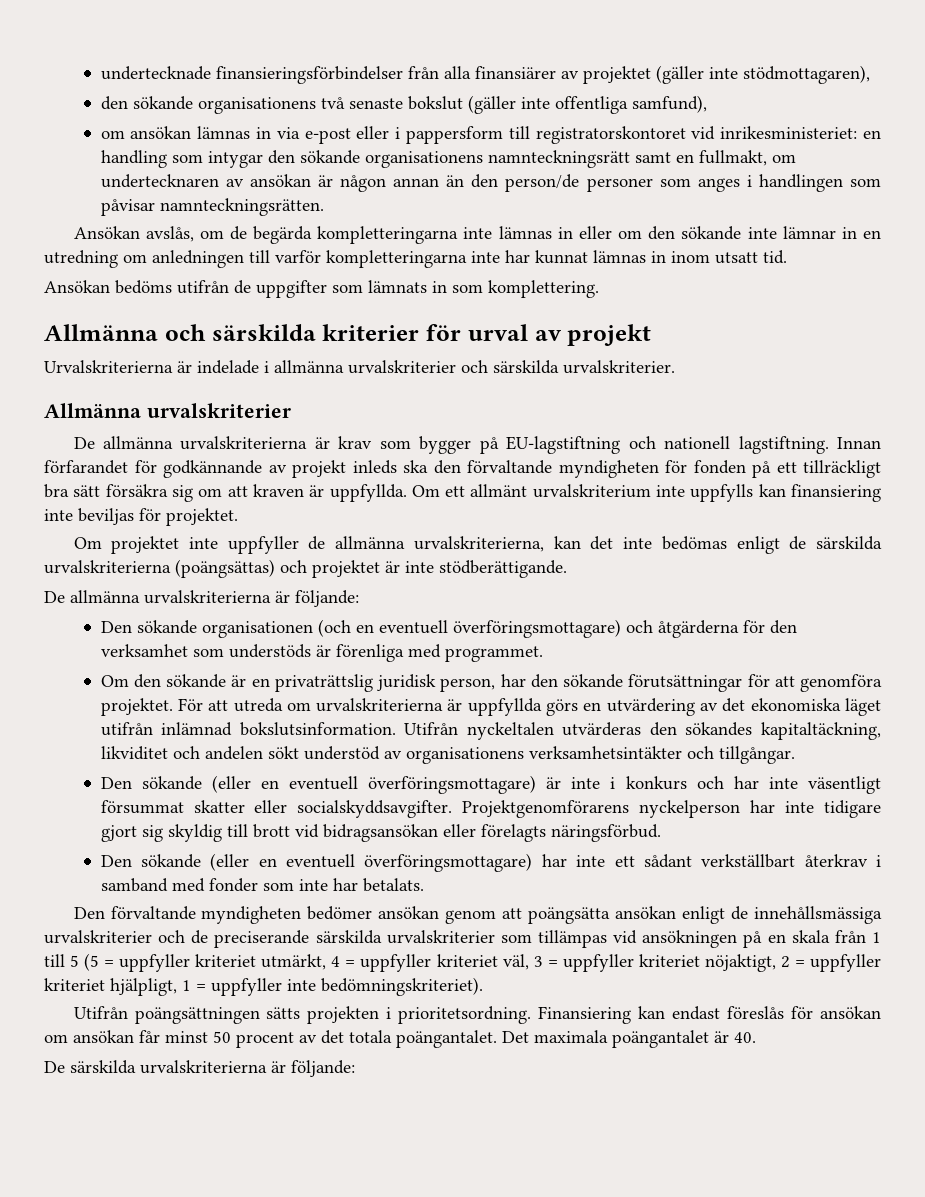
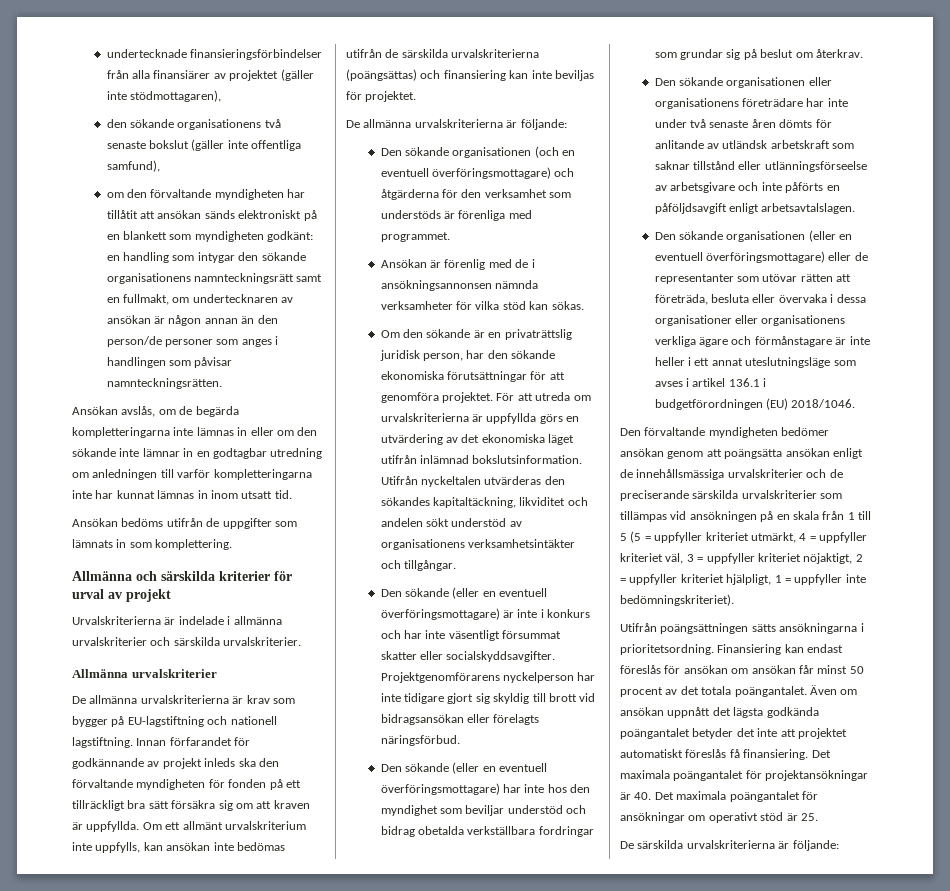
- om ansökan lämnas in via e-post eller i pappersform till registratorskontoret vid inrikesministeriet: en handling som intygar den sökande organisationens namnteckningsrätt samt en fullmakt, om undertecknaren av ansökan är någon annan än den person/de personer som anges i handlingen som påvisar namnteckningsrätten.
+ om den förvaltande myndigheten har tillåtit att ansökan sänds elektroniskt på en blankett som myndigheten godkänt: en handling som intygar den sökande organisationens namnteckningsrätt samt en fullmakt, om undertecknaren av ansökan är någon annan än den person/de personer som anges i handlingen som påvisar namnteckningsrätten.
- Ansökan avslås, om de begärda kompletteringarna inte lämnas in eller om den sökande inte lämnar in en utredning om anledningen till varför kompletteringarna inte har kunnat lämnas in inom utsatt tid.
+ Ansökan avslås, om de begärda kompletteringarna inte lämnas in eller om den sökande inte lämnar in en godtagbar utredning om anledningen till varför kompletteringarna inte har kunnat lämnas in inom utsatt tid.
- Om ett allmänt urvalskriterium inte uppfylls kan finansiering inte beviljas för projektet.
- Om projektet inte uppfyller de allmänna urvalskriterierna, kan det inte bedömas enligt de särskilda urvalskriterierna (poängsättas) och projektet är inte stödberättigande.
+ Om ett allmänt urvalskriterium inte uppfylls, kan ansökan inte bedömas utifrån de särskilda urvalskriterierna (poängsättas) och finansiering kan inte beviljas för projektet.
+ Ansökan är förenlig med de i ansökningsannonsen nämnda verksamheter för vilka stöd kan sökas.
- Om den sökande är en privaträttslig juridisk person, har den sökande förutsättningar för att genomföra projektet.
+ Om den sökande är en privaträttslig juridisk person, har den sökande ekonomiska förutsättningar för att genomföra projektet.
- Den sökande (eller en eventuell överföringsmottagare) har inte ett sådant verkställbart återkrav i samband med fonder som inte har betalats.
+ Den sökande (eller en eventuell överföringsmottagare) har inte hos den myndighet som beviljar understöd och bidrag obetalda verkställbara fordringar som grundar sig på beslut om återkrav.
+ Den sökande organisationen eller organisationens företrädare har inte under två senaste åren dömts för anlitande av utländsk arbetskraft som saknar tillstånd eller utlänningsförseelse av arbetsgivare och inte påförts en påföljdsavgift enligt arbetsavtalslagen.
+ Den sökande organisationen (eller en eventuell överföringsmottagare) eller de representanter som utövar rätten att företräda, besluta eller övervaka i dessa organisationer eller organisationens verkliga ägare och förmånstagare är inte heller i ett annat uteslutningsläge som avses i artikel 136.1 i budgetförordningen (EU) 2018/1046.
- Utifrån poängsättningen sätts projekten i prioritetsordning.
+ Utifrån poängsättningen sätts ansökningarna i prioritetsordning.
- Det maximala poängantalet är 40.
+ Även om ansökan uppnått det lägsta godkända poängantalet betyder det inte att projektet automatiskt föreslås få finansiering. Det maximala poängantalet för projektansökningar är 40. Det maximala poängantalet för ansökningar om operativt stöd är 25.

